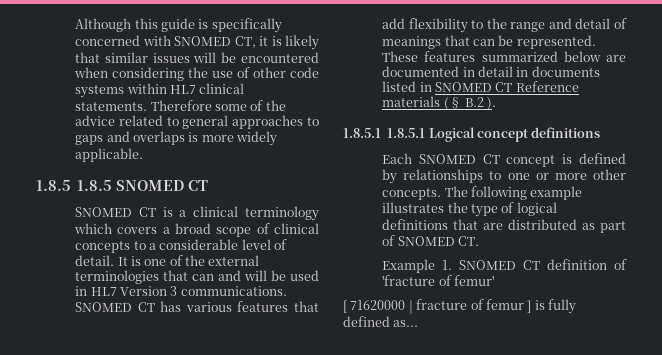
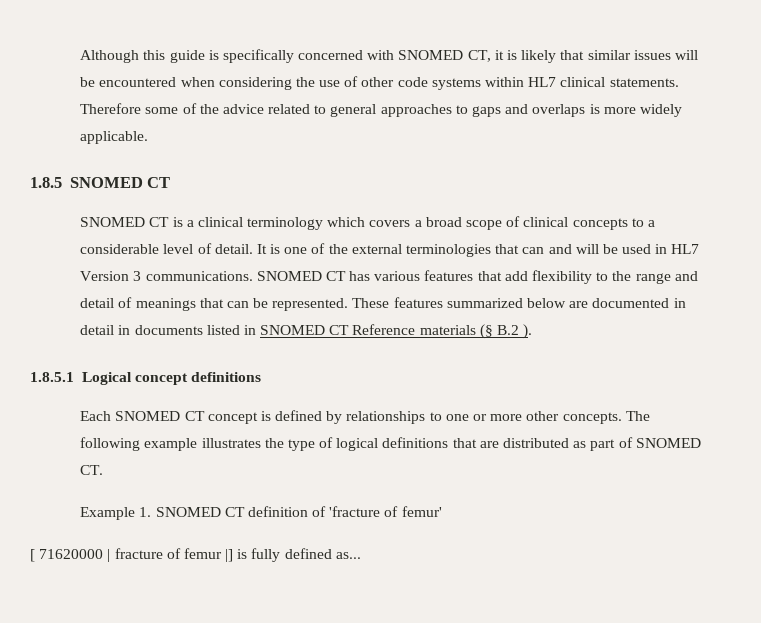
- 1.8.5 1.8.5 SNOMED CT
+ 1.8.5 SNOMED CT
- 1.8.5.1 1.8.5.1 Logical concept definitions
+ 1.8.5.1 Logical concept definitions
- [ 71620000 | fracture of femur ] is fully defined as...
+ [ 71620000 | fracture of femur |] is fully defined as...

